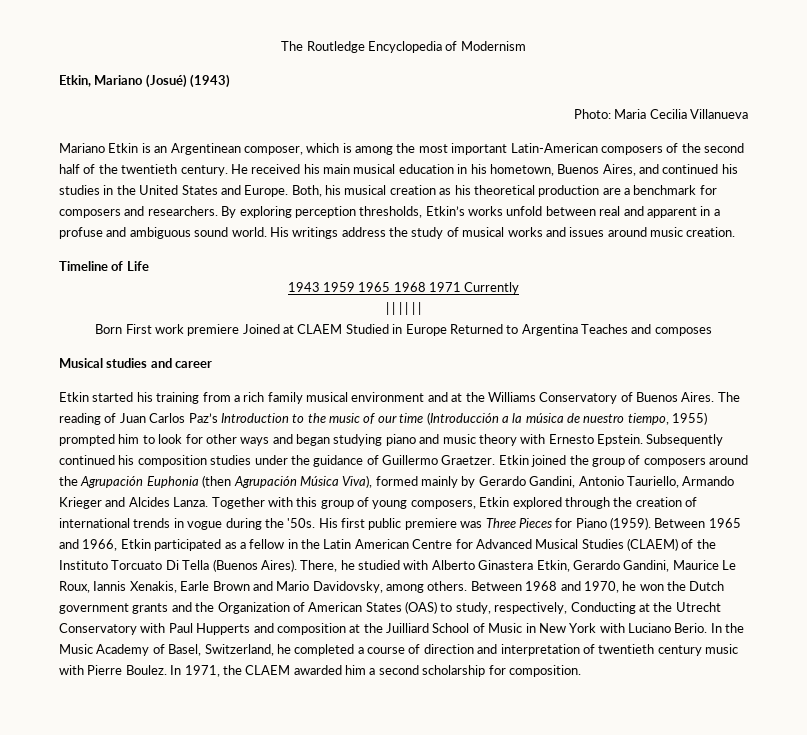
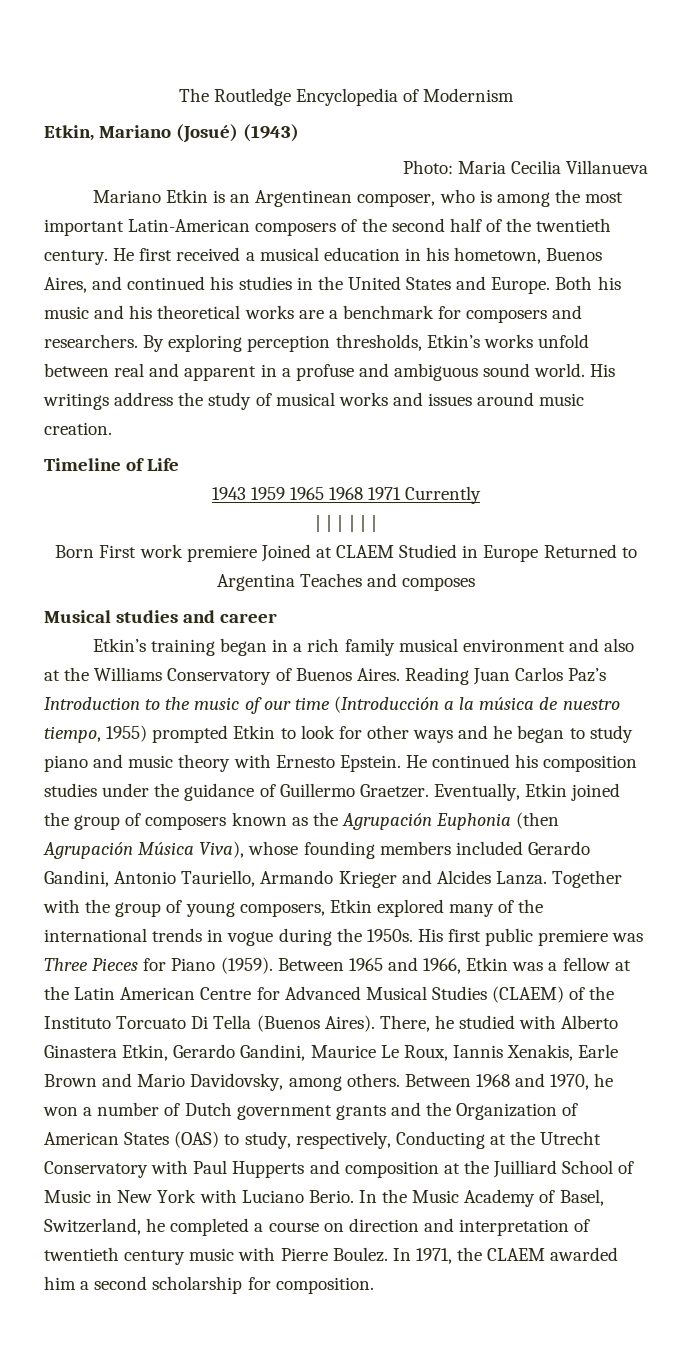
- Mariano Etkin is an Argentinean composer, which is among the most important Latin-American composers of the second half of the twentieth century.
+ Mariano Etkin is an Argentinean composer, who is among the most important Latin-American composers of the second half of the twentieth century.
- He received his main musical education in his hometown, Buenos Aires, and continued his studies in the United States and Europe.
+ He first received a musical education in his hometown, Buenos Aires, and continued his studies in the United States and Europe.
- Both, his musical creation as his theoretical production are a benchmark for composers and researchers.
+ Both his music and his theoretical works are a benchmark for composers and researchers.
- Etkin started his training from a rich family musical environment and at the Williams Conservatory of Buenos Aires.
+ Etkin’s training began in a rich family musical environment and also at the Williams Conservatory of Buenos Aires.
- The reading of Juan Carlos Paz’s Introduction to the music of our time (Introducción a la música de nuestro tiempo, 1955) prompted him to look for other ways and began studying piano and music theory with Ernesto Epstein.
+ Reading Juan Carlos Paz’s Introduction to the music of our time (Introducción a la música de nuestro tiempo, 1955) prompted Etkin to look for other ways and he began to study piano and music theory with Ernesto Epstein.
- Subsequently continued his composition studies under the guidance of Guillermo Graetzer.
+ He continued his composition studies under the guidance of Guillermo Graetzer.
- Etkin joined the group of composers around the Agrupación Euphonia (then Agrupación Música Viva), formed mainly by Gerardo Gandini, Antonio Tauriello, Armando Krieger and Alcides Lanza.
+ Eventually, Etkin joined the group of composers known as the Agrupación Euphonia (then Agrupación Música Viva), whose founding members included Gerardo Gandini, Antonio Tauriello, Armando Krieger and Alcides Lanza.
- Together with this group of young composers, Etkin explored through the creation of international trends in vogue during the '50s.
+ Together with the group of young composers, Etkin explored many of the international trends in vogue during the 1950s.
- Between 1965 and 1966, Etkin participated as a fellow in the Latin American Centre for Advanced Musical Studies (CLAEM) of the Instituto Torcuato Di Tella (Buenos Aires).
+ Between 1965 and 1966, Etkin was a fellow at the Latin American Centre for Advanced Musical Studies (CLAEM) of the Instituto Torcuato Di Tella (Buenos Aires).
- Between 1968 and 1970, he won the Dutch government grants and the Organization of American States (OAS) to study, respectively, Conducting at the Utrecht Conservatory with Paul Hupperts and composition at the Juilliard School of Music in New York with Luciano Berio.
+ Between 1968 and 1970, he won a number of Dutch government grants and the Organization of American States (OAS) to study, respectively, Conducting at the Utrecht Conservatory with Paul Hupperts and composition at the Juilliard School of Music in New York with Luciano Berio.
- In the Music Academy of Basel, Switzerland, he completed a course of direction and interpretation of twentieth century music with Pierre Boulez.
+ In the Music Academy of Basel, Switzerland, he completed a course on direction and interpretation of twentieth century music with Pierre Boulez.

